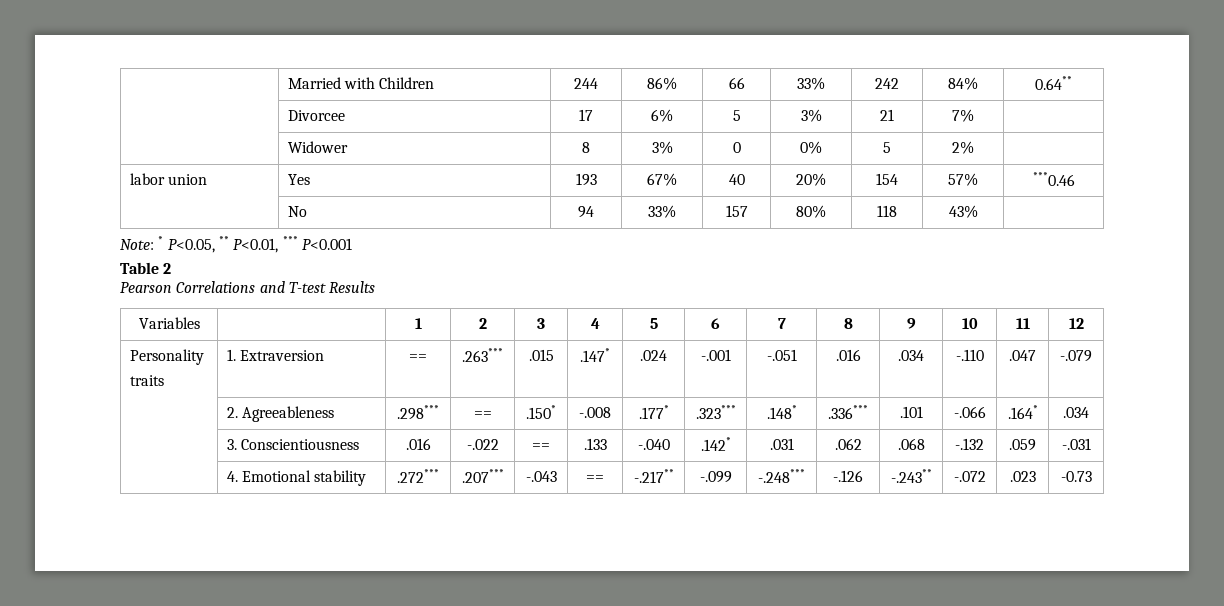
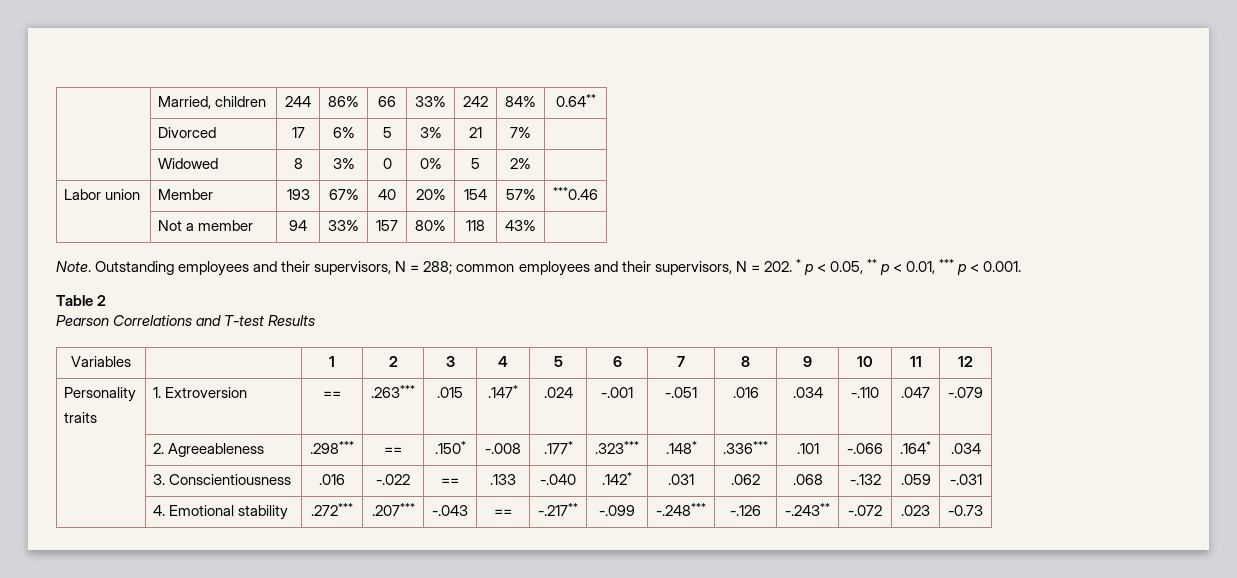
- | Married with Children | 244 | 86% | 66 | 33% | 242 | 84% | 0.64**
+ | Married, children | 244 | 86% | 66 | 33% | 242 | 84% | 0.64**
- | Divorcee | 17 | 6% | 5 | 3% | 21 | 7% |
+ | Divorced | 17 | 6% | 5 | 3% | 21 | 7% |
- | Widower | 8 | 3% | 0 | 0% | 5 | 2% |
+ | Widowed | 8 | 3% | 0 | 0% | 5 | 2% |
- labor union | Yes | 193 | 67% | 40 | 20% | 154 | 57% | ***0.46
+ Labor union | Member | 193 | 67% | 40 | 20% | 154 | 57% | ***0.46
- | No | 94 | 33% | 157 | 80% | 118 | 43% |
+ | Not a member | 94 | 33% | 157 | 80% | 118 | 43% |
- Note: * P<0.05, ** P<0.01, *** P<0.001
+ Note. Outstanding employees and their supervisors, N = 288; common employees and their supervisors, N = 202. * p < 0.05, ** p < 0.01, *** p < 0.001.
  Personality
- traits | 1. Extraversion | == | .263*** | .015 | .147* | .024 | -.001 | -.051 | .016 | .034 | -.110 | .047 | -.079
+ traits | 1. Extroversion | == | .263*** | .015 | .147* | .024 | -.001 | -.051 | .016 | .034 | -.110 | .047 | -.079

